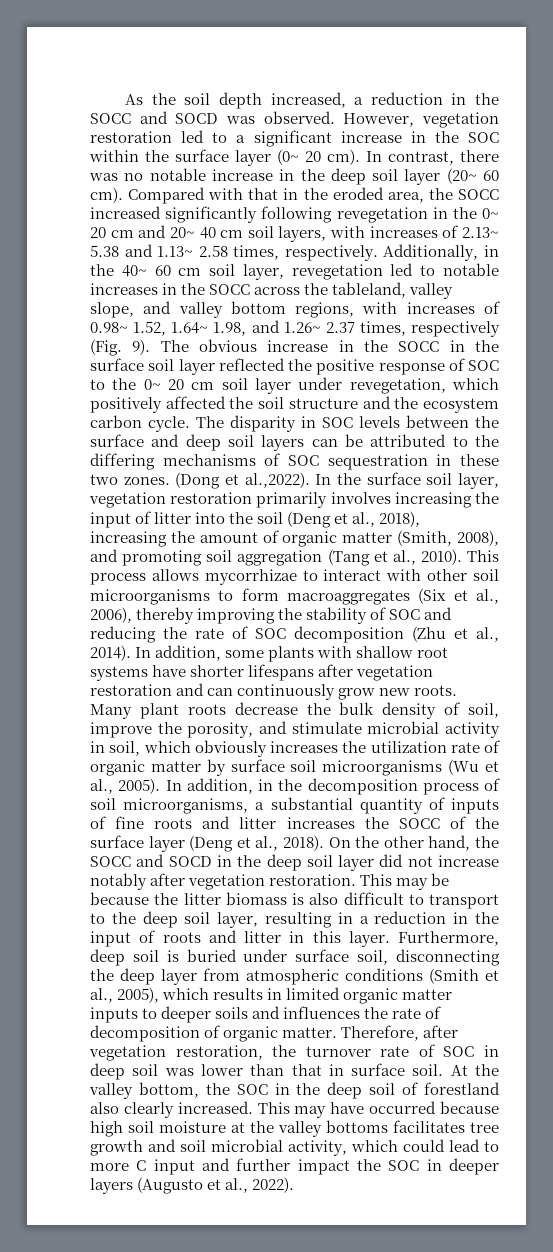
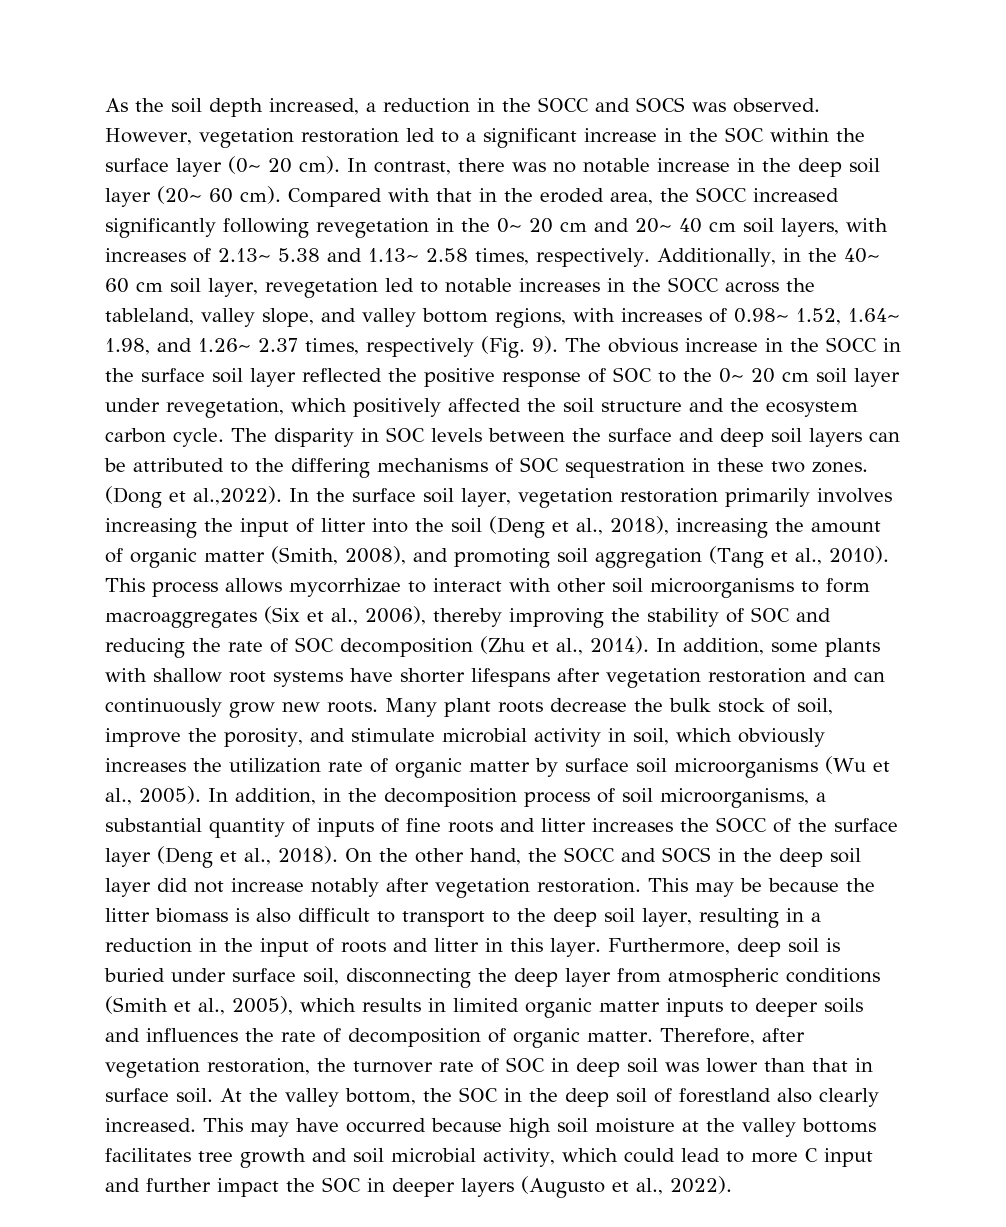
- As the soil depth increased, a reduction in the SOCC and SOCD was observed.
+ As the soil depth increased, a reduction in the SOCC and SOCS was observed.
- Many plant roots decrease the bulk density of soil, improve the porosity, and stimulate microbial activity in soil, which obviously increases the utilization rate of organic matter by surface soil microorganisms (Wu et al., 2005).
+ Many plant roots decrease the bulk stock of soil, improve the porosity, and stimulate microbial activity in soil, which obviously increases the utilization rate of organic matter by surface soil microorganisms (Wu et al., 2005).
- On the other hand, the SOCC and SOCD in the deep soil layer did not increase notably after vegetation restoration.
+ On the other hand, the SOCC and SOCS in the deep soil layer did not increase notably after vegetation restoration.

